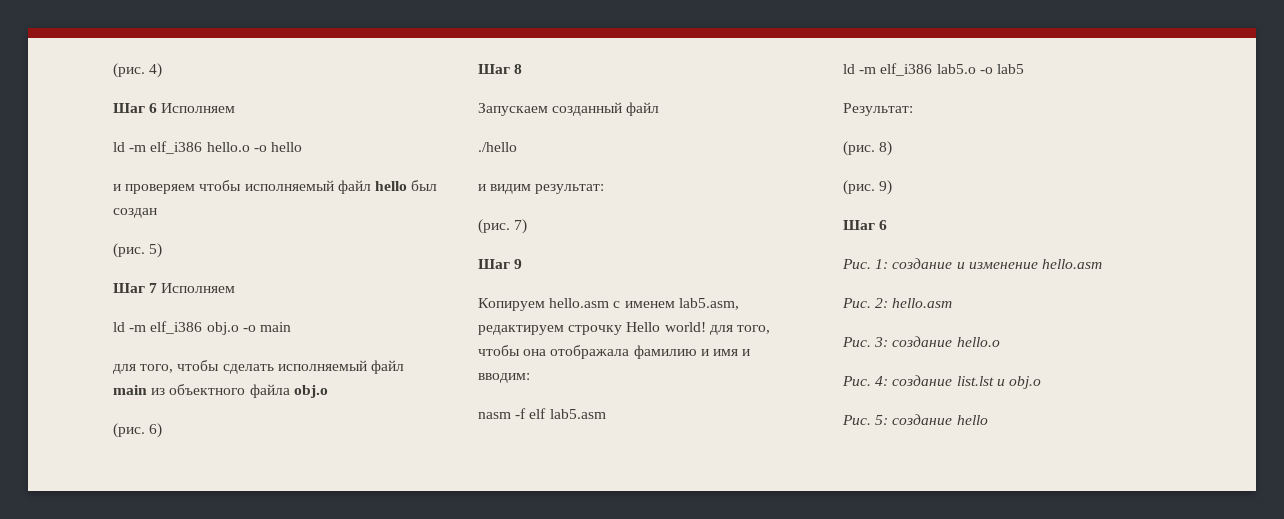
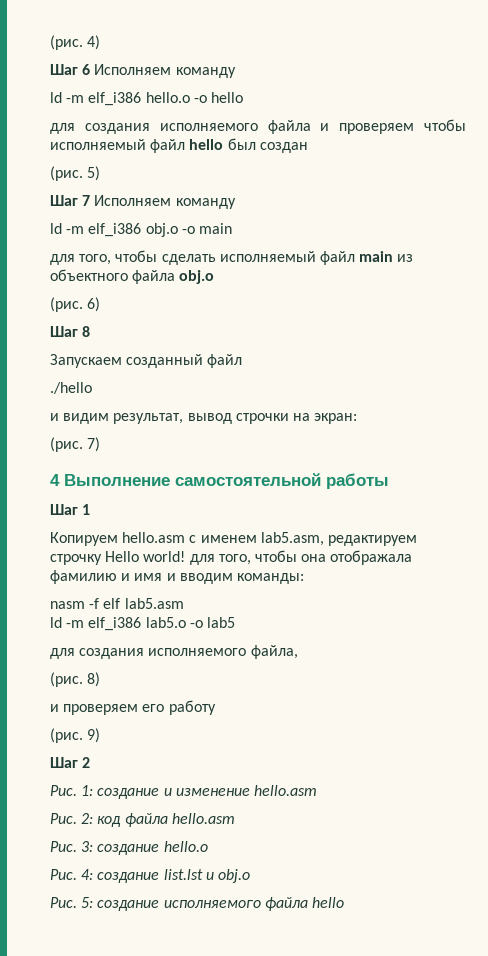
- Шаг 6 Исполняем
+ Шаг 6 Исполняем команду
- и проверяем чтобы исполняемый файл hello был создан
+ для создания исполняемого файла и проверяем чтобы исполняемый файл hello был создан
- Шаг 7 Исполняем
+ Шаг 7 Исполняем команду
- и видим результат:
+ и видим результат, вывод строчки на экран:
  (рис. 7)
- Шаг 9
+ 4 Выполнение самостоятельной работы
+ Шаг 1
- Копируем hello.asm с именем lab5.asm, редактируем строчку Hello world! для того, чтобы она отображала фамилию и имя и вводим:
+ Копируем hello.asm с именем lab5.asm, редактируем строчку Hello world! для того, чтобы она отображала фамилию и имя и вводим команды:
- Результат:
+ для создания исполняемого файла,
  (рис. 8)
+ и проверяем его работу
  9)
- Шаг 6
+ Шаг 2
- Рис. 2: hello.asm
+ Рис. 2: код файла hello.asm
- Рис. 5: создание hello
+ Рис. 5: создание исполняемого файла hello

